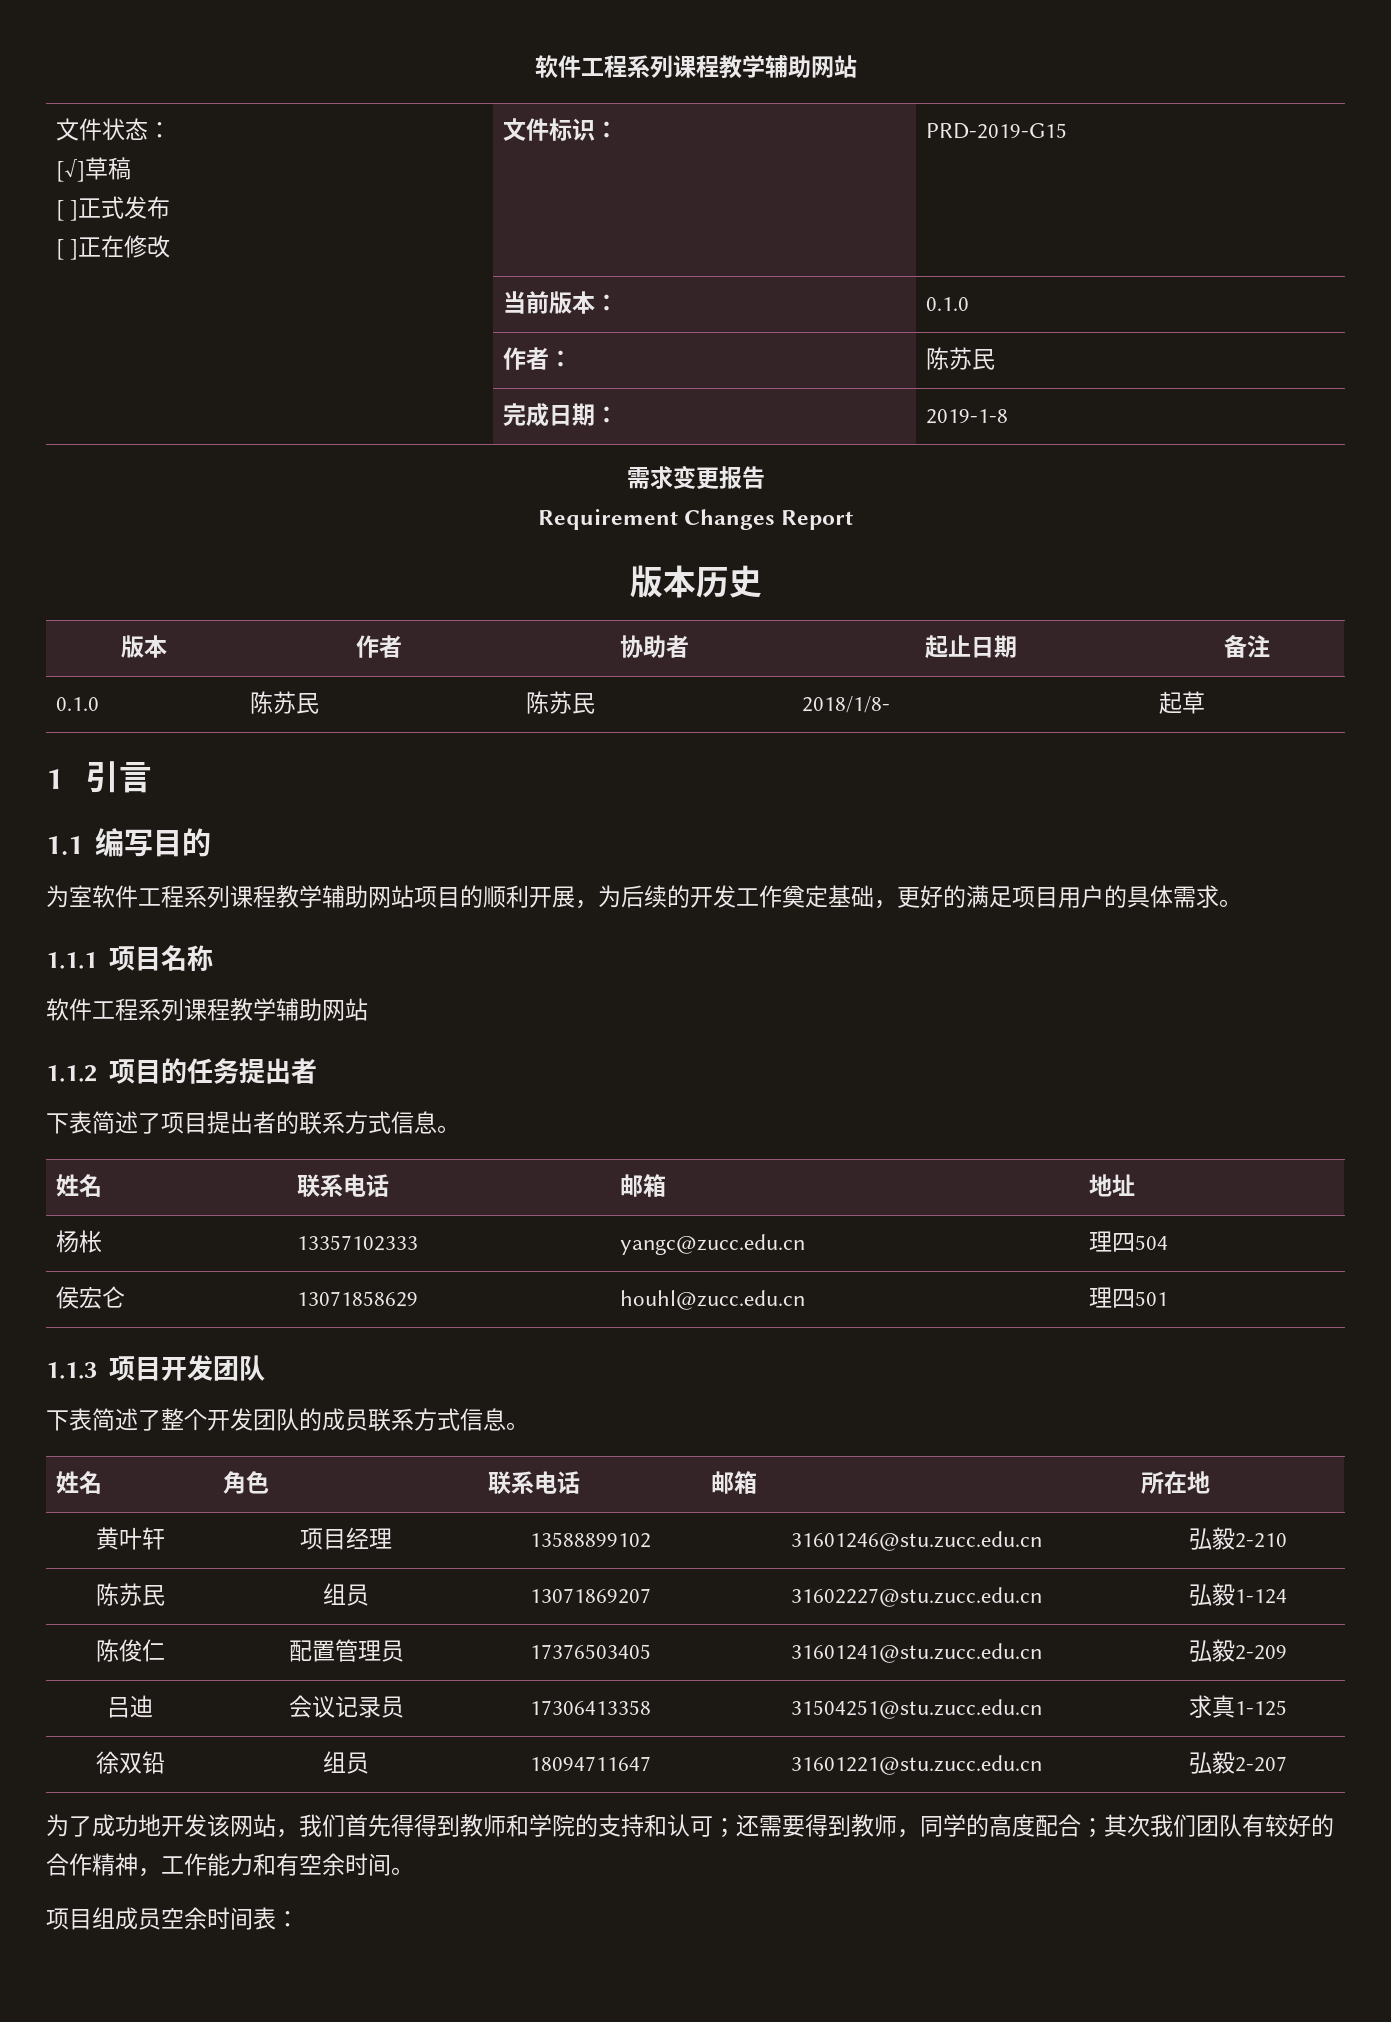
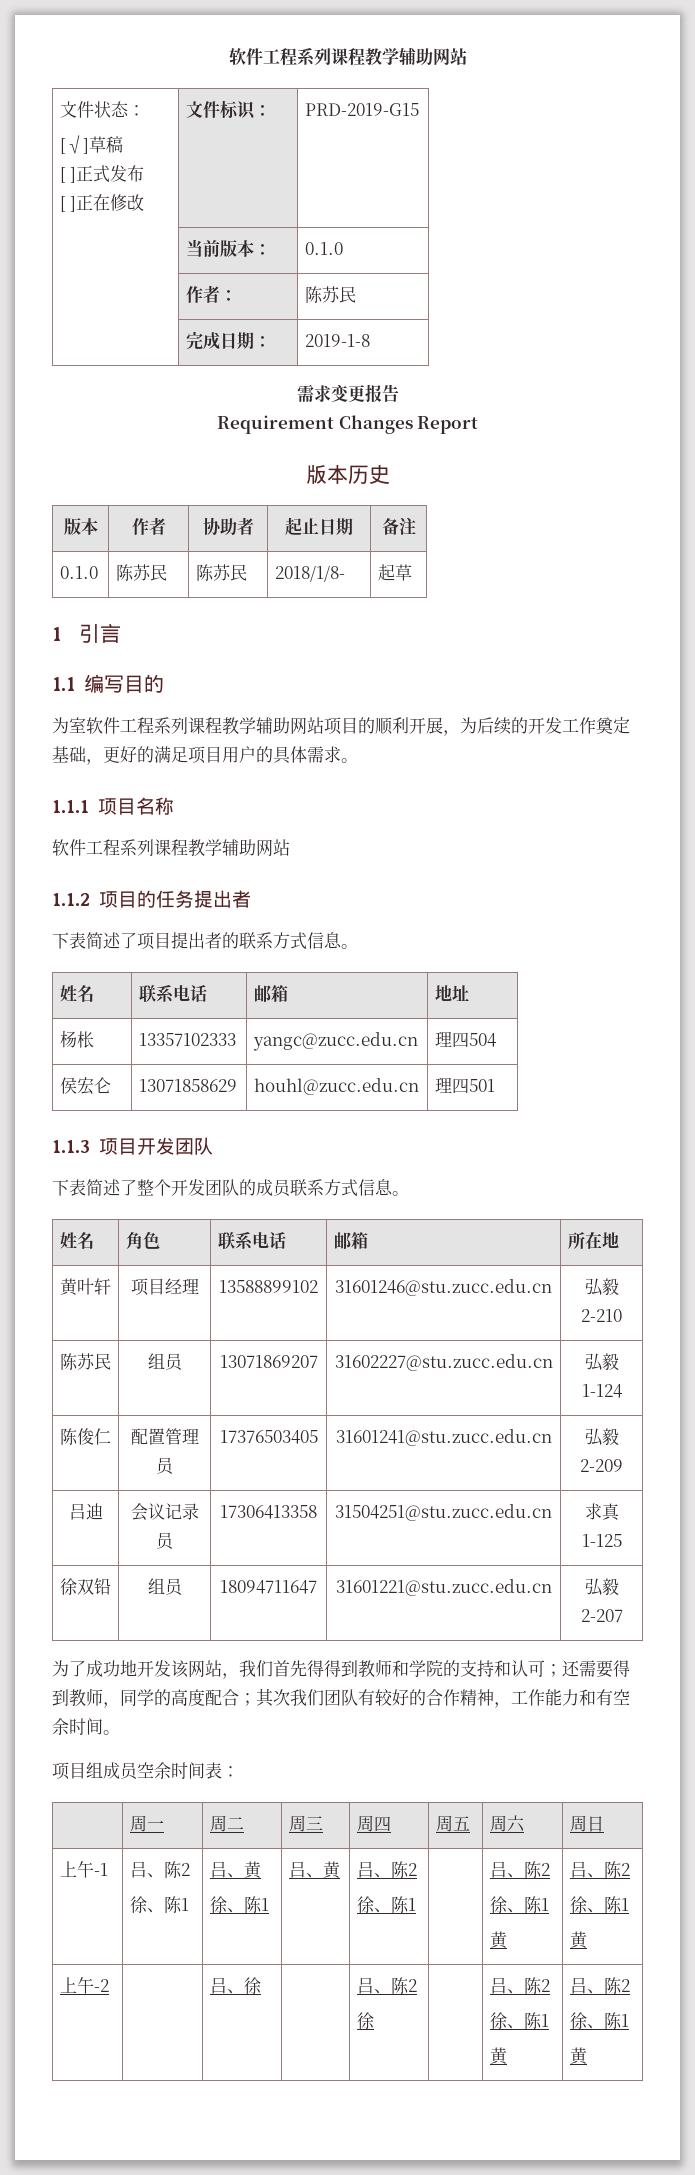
+ | 周一 | 周二 | 周三 | 周四 | 周五 | 周六 | 周日
+ 上午-1 | 吕、陈2
+ 徐、陈1 | 吕、黄
+ 徐、陈1 | 吕、黄 | 吕、陈2
+ 徐、陈1 | | 吕、陈2
+ 徐、陈1
+ 黄 | 吕、陈2
+ 徐、陈1
+ 黄
+ 上午-2 | | 吕、徐 | | 吕、陈2
+ 徐 | | 吕、陈2
+ 徐、陈1
+ 黄 | 吕、陈2
+ 徐、陈1
+ 黄

